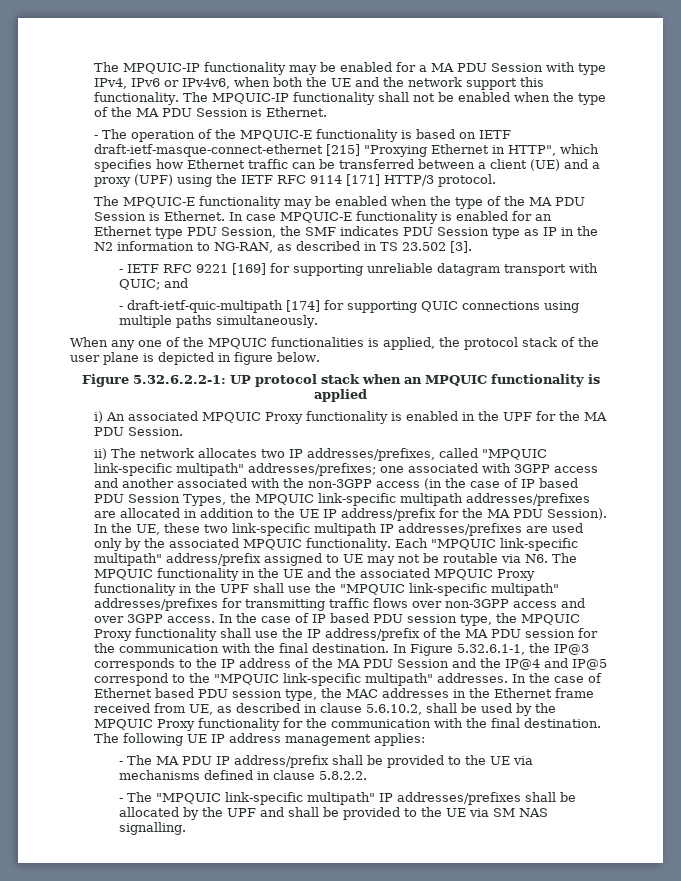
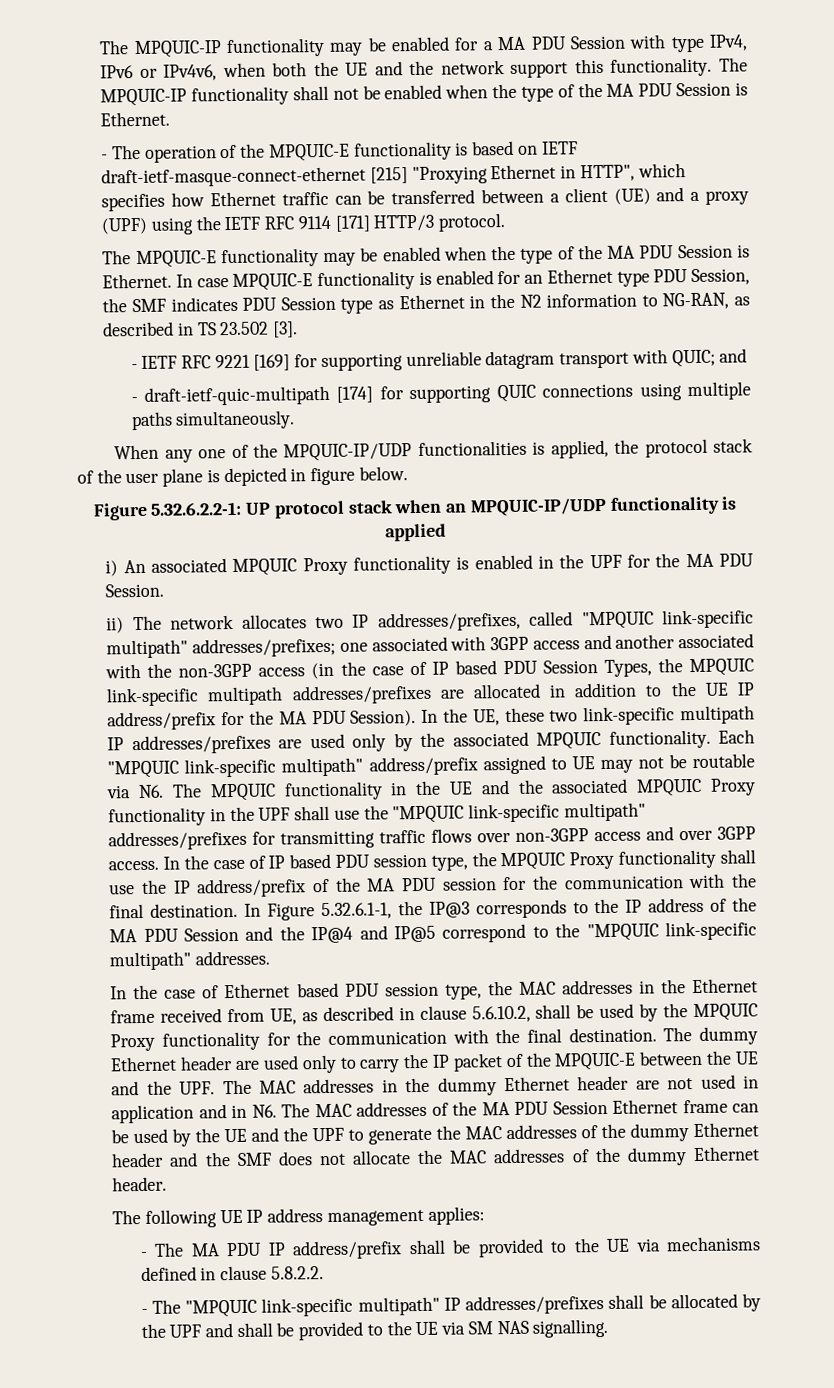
- In case MPQUIC-E functionality is enabled for an Ethernet type PDU Session, the SMF indicates PDU Session type as IP in the N2 information to NG-RAN, as described in TS 23.502 [3].
+ In case MPQUIC-E functionality is enabled for an Ethernet type PDU Session, the SMF indicates PDU Session type as Ethernet in the N2 information to NG-RAN, as described in TS 23.502 [3].
- When any one of the MPQUIC functionalities is applied, the protocol stack of the user plane is depicted in figure below.
+ When any one of the MPQUIC-IP/UDP functionalities is applied, the protocol stack of the user plane is depicted in figure below.
- Figure 5.32.6.2.2-1: UP protocol stack when an MPQUIC functionality is applied
+ Figure 5.32.6.2.2-1: UP protocol stack when an MPQUIC-IP/UDP functionality is applied
- In Figure 5.32.6.1-1, the IP@3 corresponds to the IP address of the MA PDU Session and the IP@4 and IP@5 correspond to the "MPQUIC link-specific multipath" addresses. In the case of Ethernet based PDU session type, the MAC addresses in the Ethernet frame received from UE, as described in clause 5.6.10.2, shall be used by the MPQUIC Proxy functionality for the communication with the final destination.
+ In Figure 5.32.6.1-1, the IP@3 corresponds to the IP address of the MA PDU Session and the IP@4 and IP@5 correspond to the "MPQUIC link-specific multipath" addresses.
+ In the case of Ethernet based PDU session type, the MAC addresses in the Ethernet frame received from UE, as described in clause 5.6.10.2, shall be used by the MPQUIC Proxy functionality for the communication with the final destination.
+ The dummy Ethernet header are used only to carry the IP packet of the MPQUIC-E between the UE and the UPF. The MAC addresses in the dummy Ethernet header are not used in application and in N6. The MAC addresses of the MA PDU Session Ethernet frame can be used by the UE and the UPF to generate the MAC addresses of the dummy Ethernet header and the SMF does not allocate the MAC addresses of the dummy Ethernet header.

